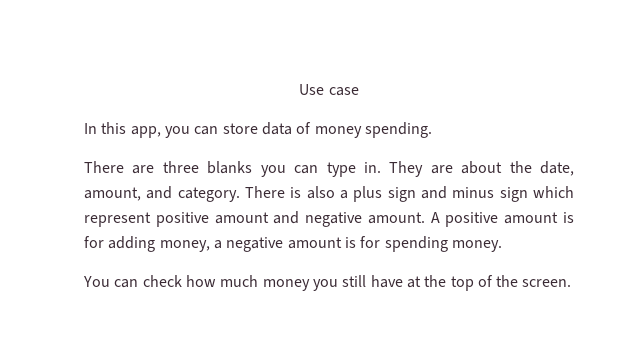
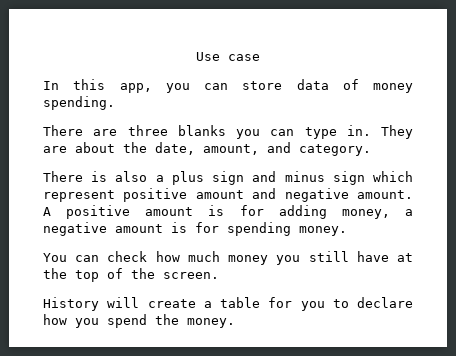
- They are about the date, amount, and category. There is also a plus sign and minus sign which represent positive amount and negative amount.
+ They are about the date, amount, and category.
+ There is also a plus sign and minus sign which represent positive amount and negative amount.
+ History will create a table for you to declare how you spend the money.

